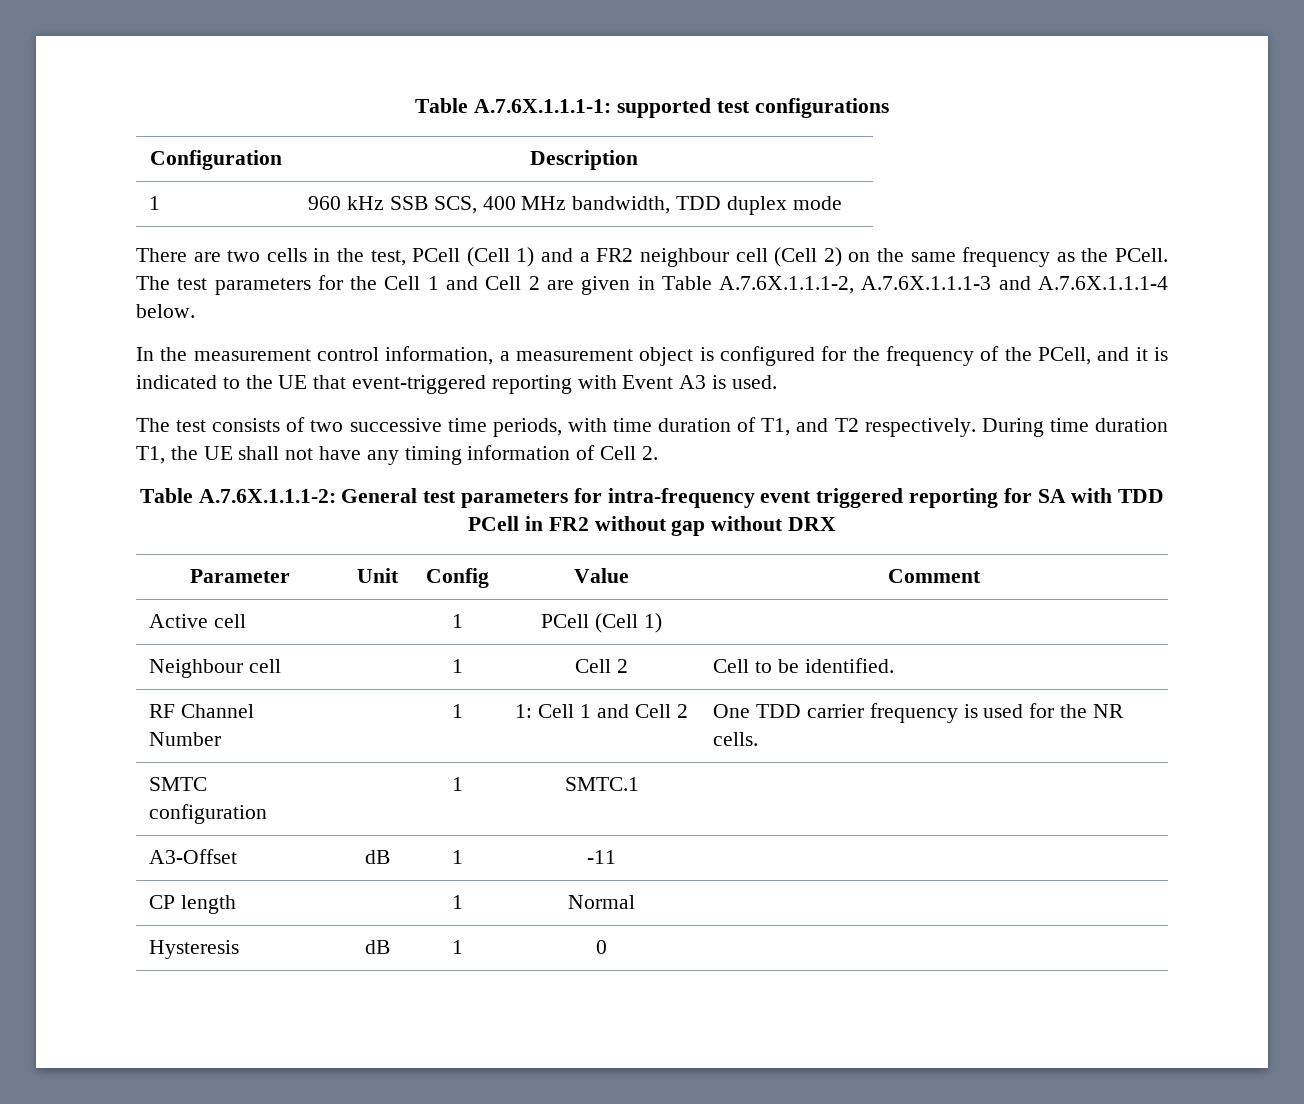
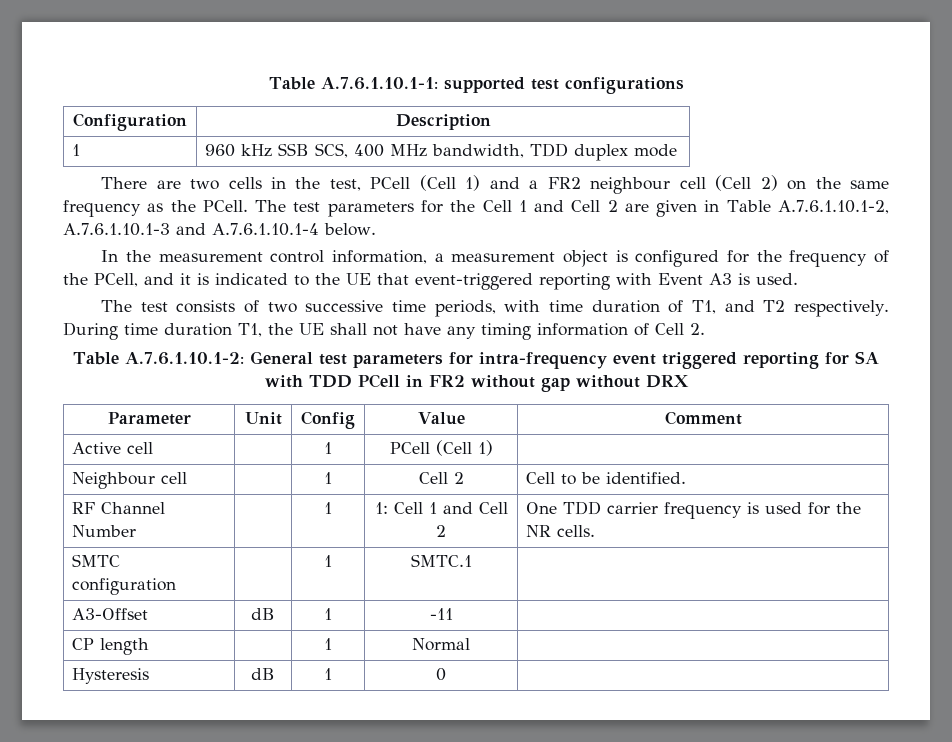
- Table A.7.6X.1.1.1-1: supported test configurations
+ Table A.7.6.1.10.1-1: supported test configurations
- The test parameters for the Cell 1 and Cell 2 are given in Table A.7.6X.1.1.1-2, A.7.6X.1.1.1-3 and A.7.6X.1.1.1-4 below.
+ The test parameters for the Cell 1 and Cell 2 are given in Table A.7.6.1.10.1-2, A.7.6.1.10.1-3 and A.7.6.1.10.1-4 below.
- Table A.7.6X.1.1.1-2: General test parameters for intra-frequency event triggered reporting for SA with TDD PCell in FR2 without gap without DRX
+ Table A.7.6.1.10.1-2: General test parameters for intra-frequency event triggered reporting for SA with TDD PCell in FR2 without gap without DRX

